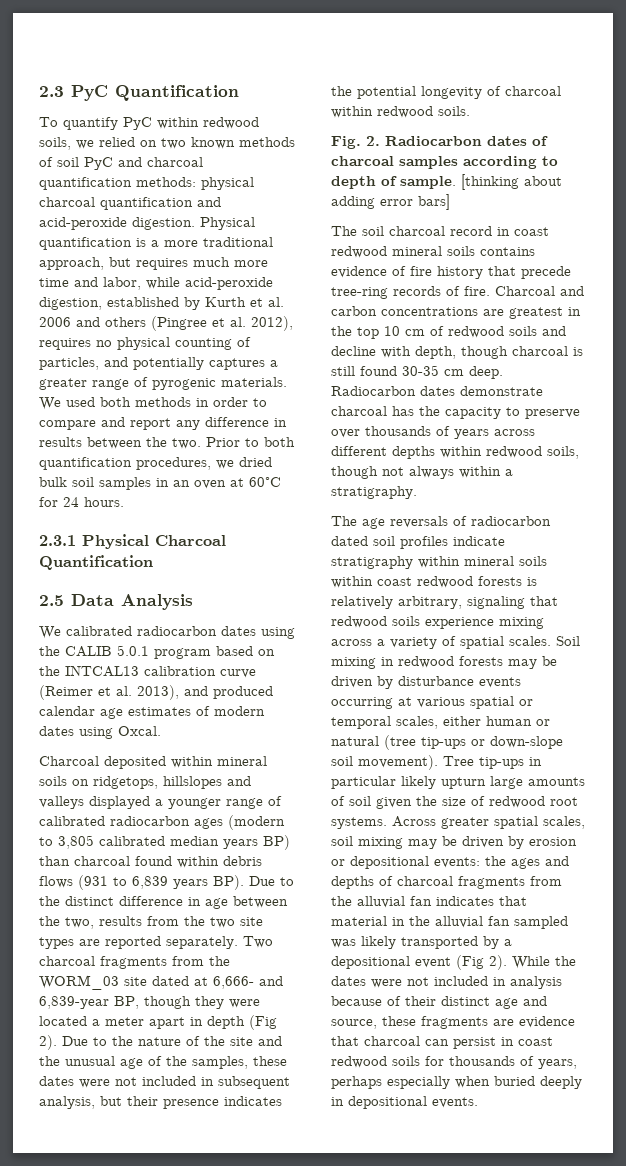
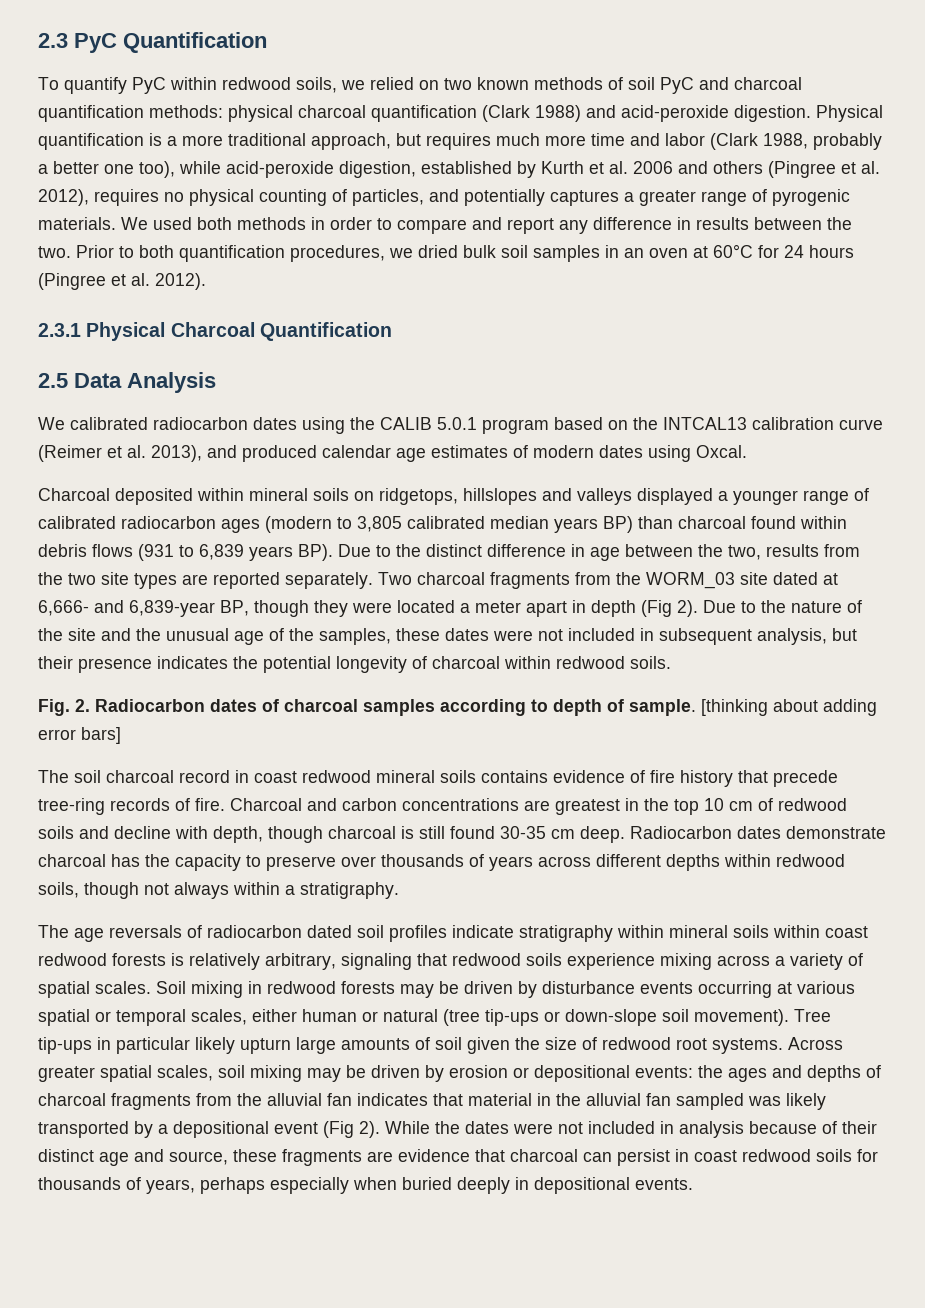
- To quantify PyC within redwood soils, we relied on two known methods of soil PyC and charcoal quantification methods: physical charcoal quantification and acid-peroxide digestion.
+ To quantify PyC within redwood soils, we relied on two known methods of soil PyC and charcoal quantification methods: physical charcoal quantification (Clark 1988) and acid-peroxide digestion.
- Physical quantification is a more traditional approach, but requires much more time and labor, while acid-peroxide digestion, established by Kurth et al. 2006 and others (Pingree et al. 2012), requires no physical counting of particles, and potentially captures a greater range of pyrogenic materials.
+ Physical quantification is a more traditional approach, but requires much more time and labor (Clark 1988, probably a better one too), while acid-peroxide digestion, established by Kurth et al. 2006 and others (Pingree et al. 2012), requires no physical counting of particles, and potentially captures a greater range of pyrogenic materials.
- Prior to both quantification procedures, we dried bulk soil samples in an oven at 60°C for 24 hours.
+ Prior to both quantification procedures, we dried bulk soil samples in an oven at 60°C for 24 hours (Pingree et al. 2012).

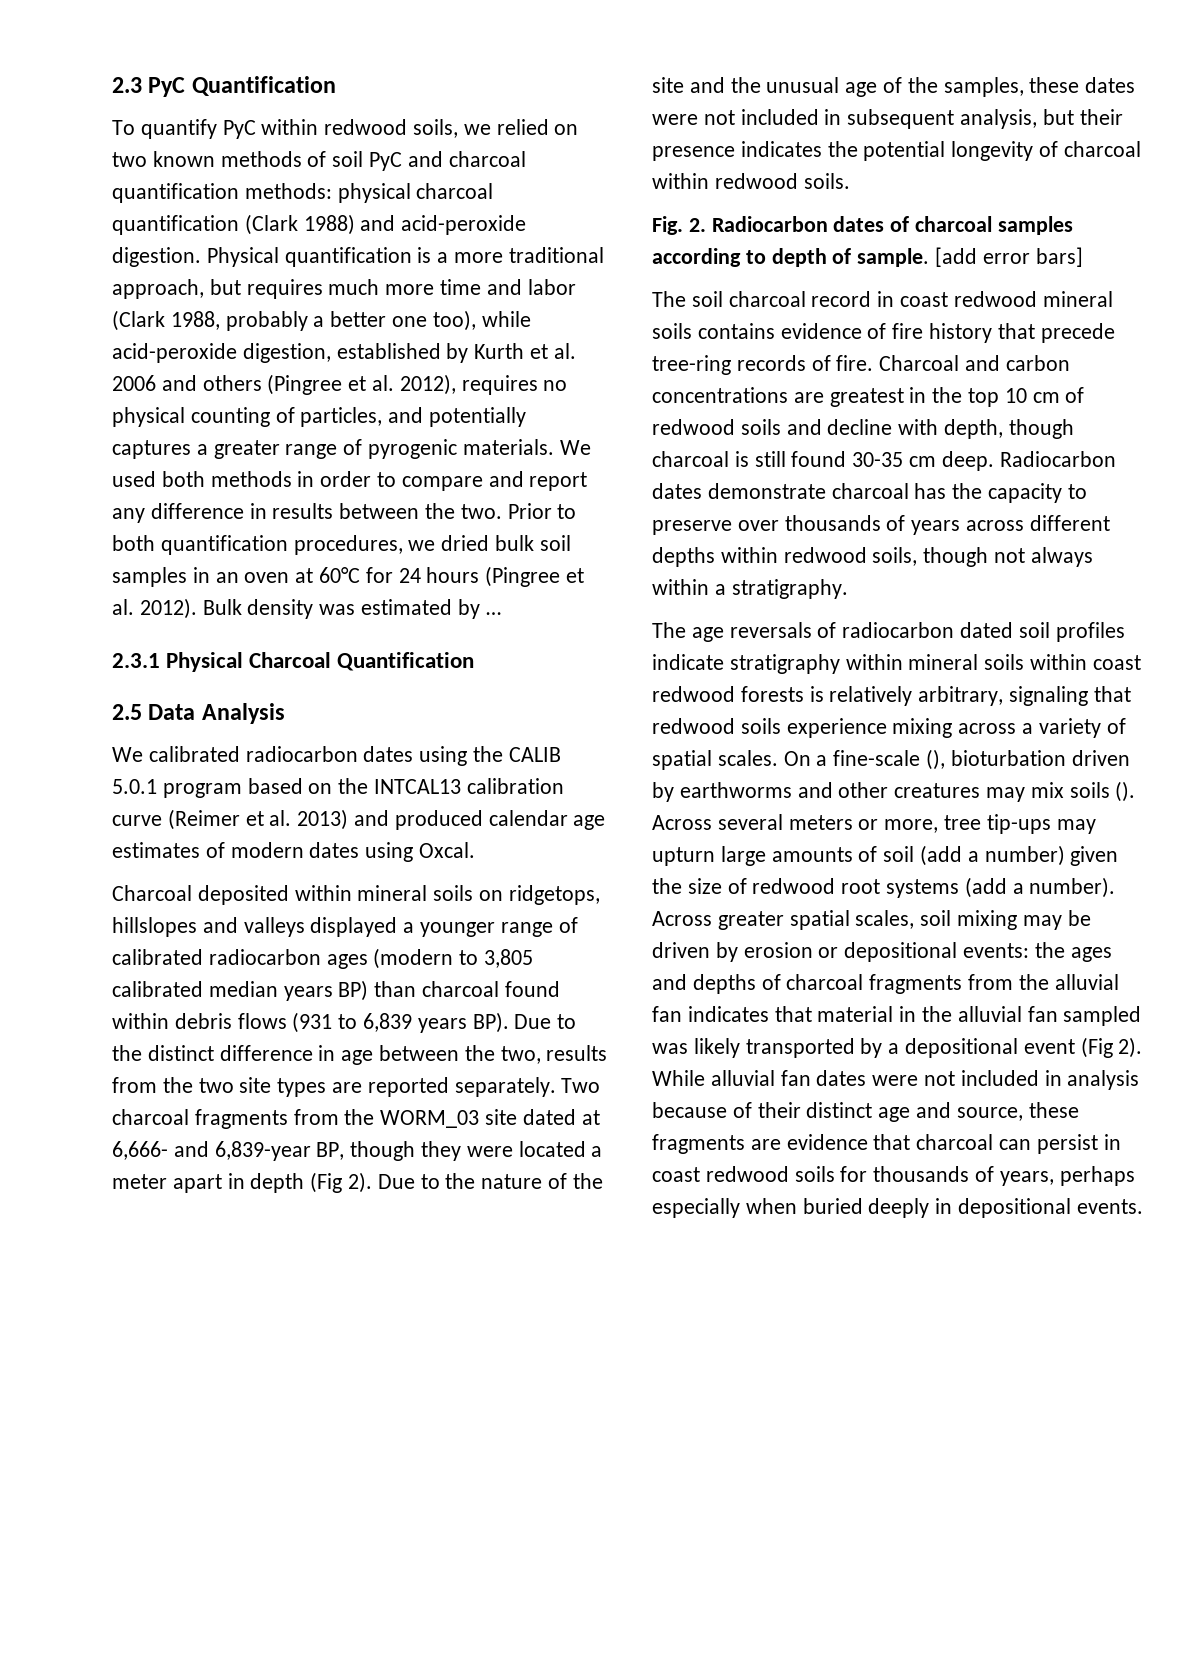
+ Bulk density was estimated by …
- We calibrated radiocarbon dates using the CALIB 5.0.1 program based on the INTCAL13 calibration curve (Reimer et al. 2013), and produced calendar age estimates of modern dates using Oxcal.
+ We calibrated radiocarbon dates using the CALIB 5.0.1 program based on the INTCAL13 calibration curve (Reimer et al. 2013) and produced calendar age estimates of modern dates using Oxcal.
- [thinking about adding error bars]
+ [add error bars]
- Soil mixing in redwood forests may be driven by disturbance events occurring at various spatial or temporal scales, either human or natural (tree tip-ups or down-slope soil movement). Tree tip-ups in particular likely upturn large amounts of soil given the size of redwood root systems.
+ On a fine-scale (), bioturbation driven by earthworms and other creatures may mix soils (). Across several meters or more, tree tip-ups may upturn large amounts of soil (add a number) given the size of redwood root systems (add a number).
- While the dates were not included in analysis because of their distinct age and source, these fragments are evidence that charcoal can persist in coast redwood soils for thousands of years, perhaps especially when buried deeply in depositional events.
+ While alluvial fan dates were not included in analysis because of their distinct age and source, these fragments are evidence that charcoal can persist in coast redwood soils for thousands of years, perhaps especially when buried deeply in depositional events.

